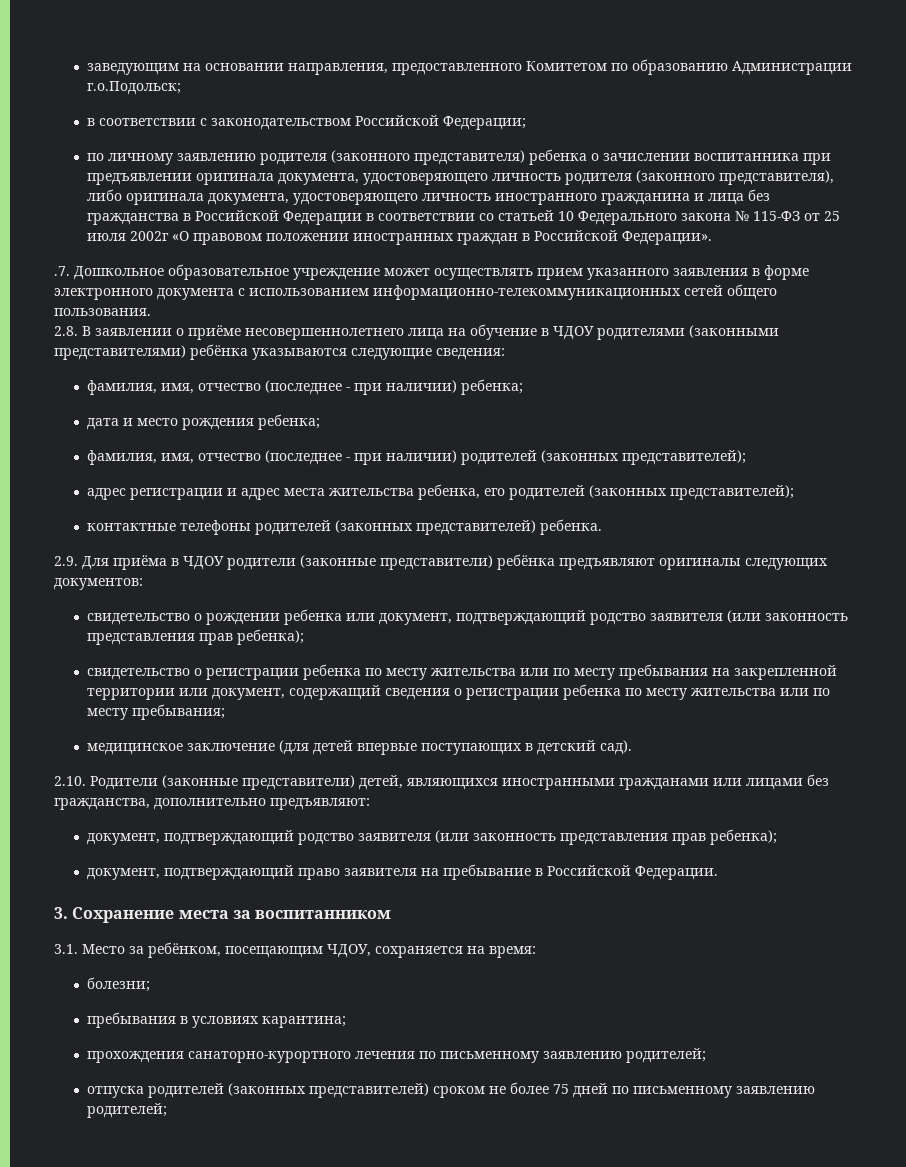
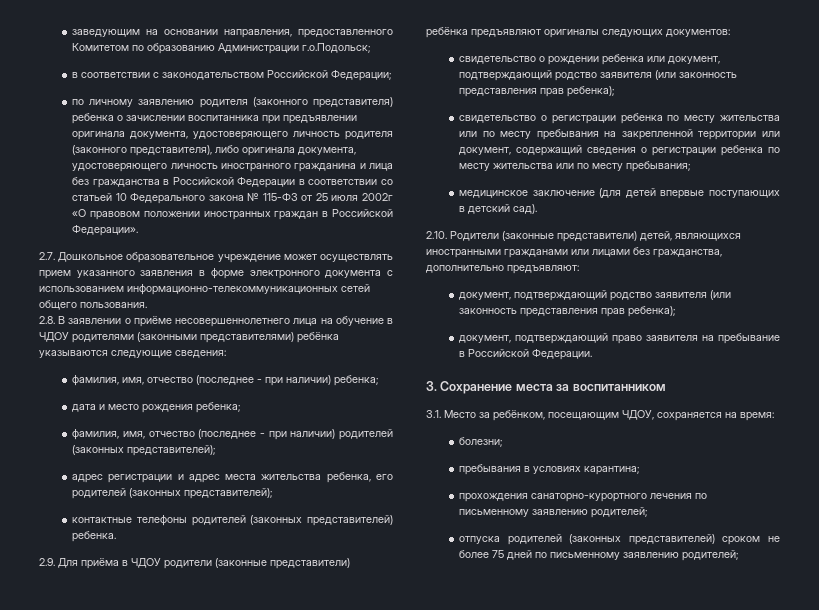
- .7. Дошкольное образовательное учреждение может осуществлять прием указанного заявления в форме электронного документа с использованием информационно-телекоммуникационных сетей общего пользования.
+ 2.7. Дошкольное образовательное учреждение может осуществлять прием указанного заявления в форме электронного документа с использованием информационно-телекоммуникационных сетей общего пользования.

